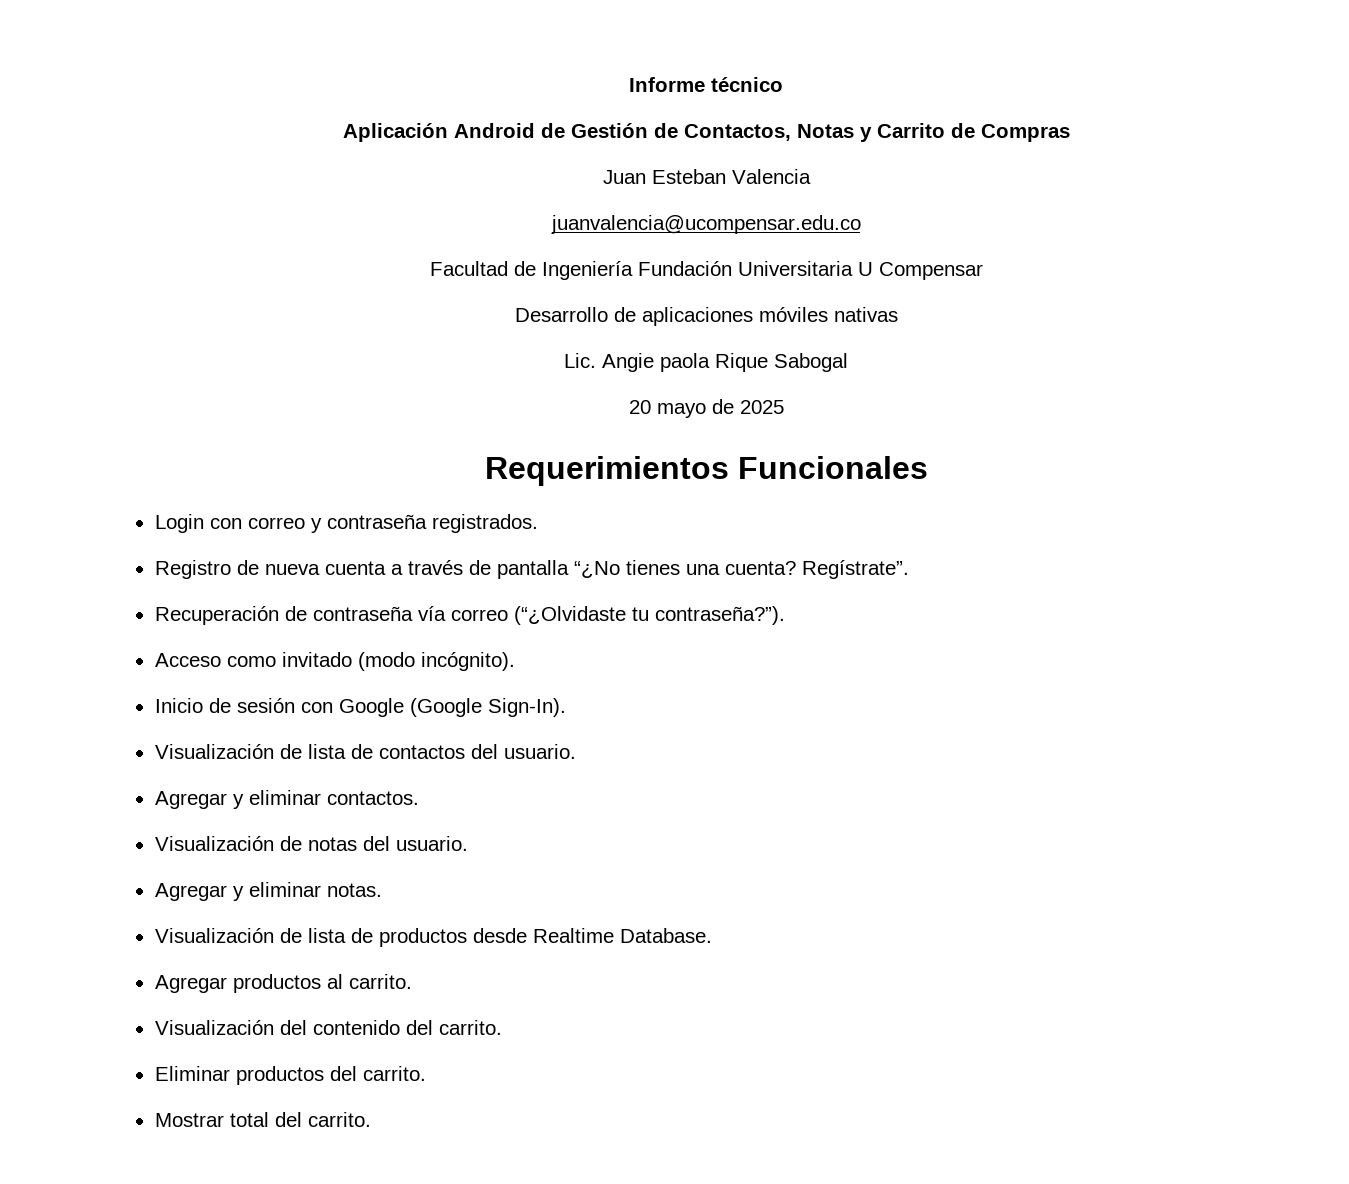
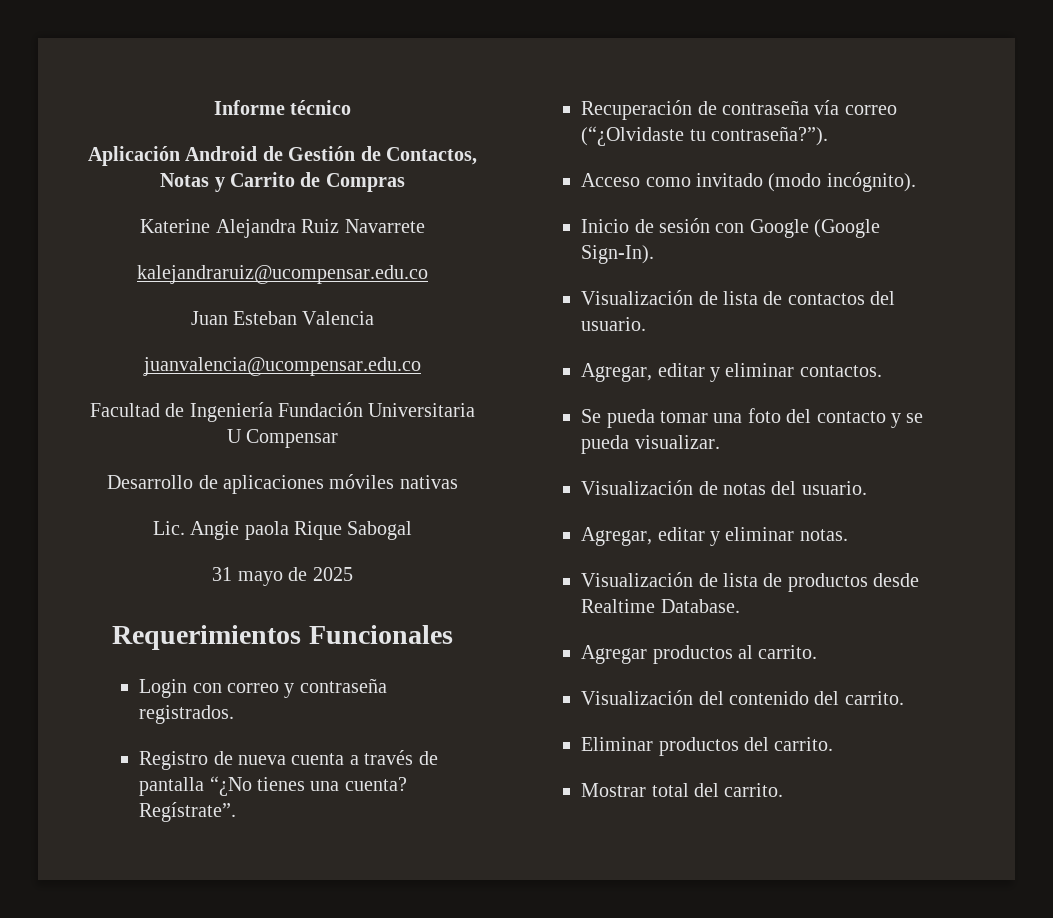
+ Katerine Alejandra Ruiz Navarrete
+ kalejandraruiz@ucompensar.edu.co
- 20 mayo de 2025
+ 31 mayo de 2025
- Agregar y eliminar contactos.
+ Agregar, editar y eliminar contactos.
+ Se pueda tomar una foto del contacto y se pueda visualizar.
- Agregar y eliminar notas.
+ Agregar, editar y eliminar notas.

